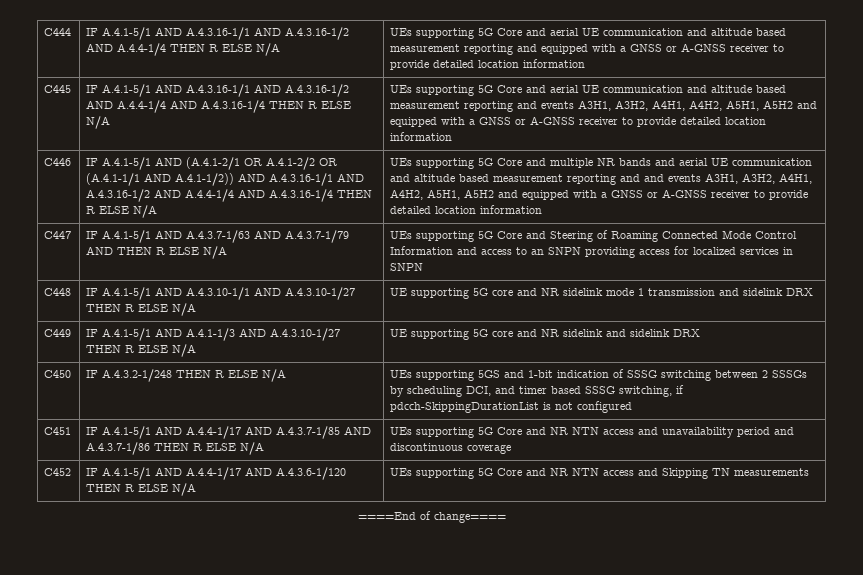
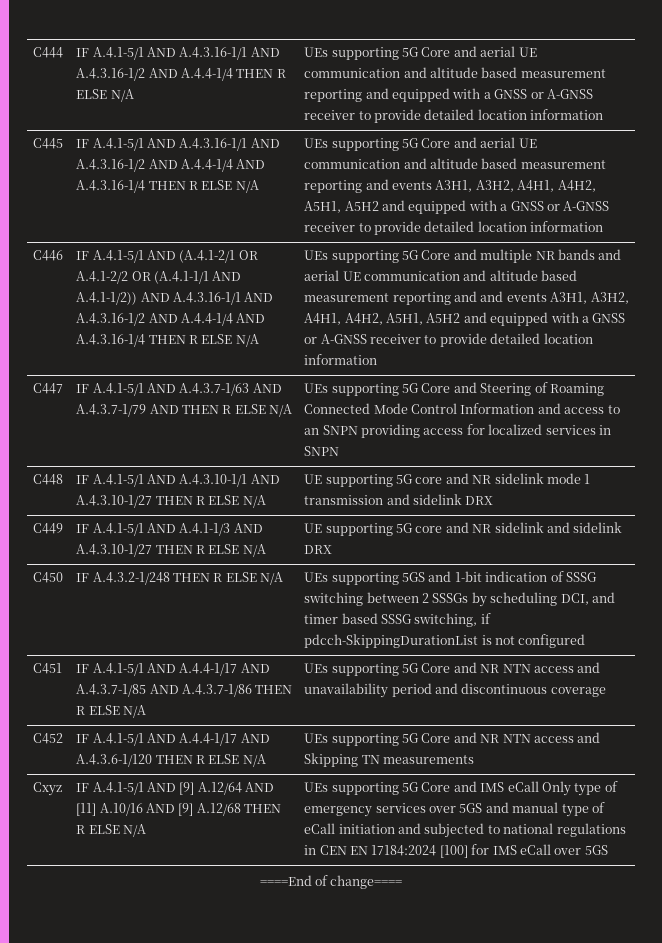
+ Cxyz | IF A.4.1-5/1 AND [9] A.12/64 AND [11] A.10/16 AND [9] A.12/68 THEN R ELSE N/A | UEs supporting 5G Core and IMS eCall Only type of emergency services over 5GS and manual type of eCall initiation and subjected to national regulations in CEN EN 17184:2024 [100] for IMS eCall over 5GS

